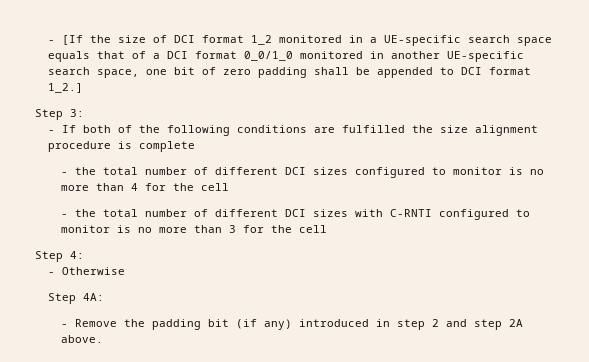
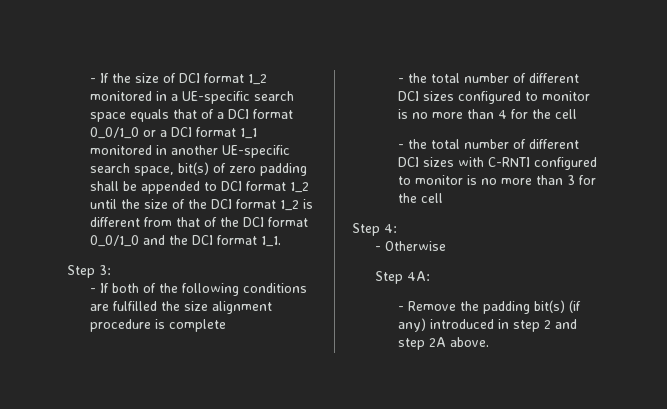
- - [If the size of DCI format 1_2 monitored in a UE-specific search space equals that of a DCI format 0_0/1_0 monitored in another UE-specific search space, one bit of zero padding shall be appended to DCI format 1_2.]
+ - If the size of DCI format 1_2 monitored in a UE-specific search space equals that of a DCI format 0_0/1_0 or a DCI format 1_1 monitored in another UE-specific search space, bit(s) of zero padding shall be appended to DCI format 1_2 until the size of the DCI format 1_2 is different from that of the DCI format 0_0/1_0 and the DCI format 1_1.
- - Remove the padding bit (if any) introduced in step 2 and step 2A above.
+ - Remove the padding bit(s) (if any) introduced in step 2 and step 2A above.

